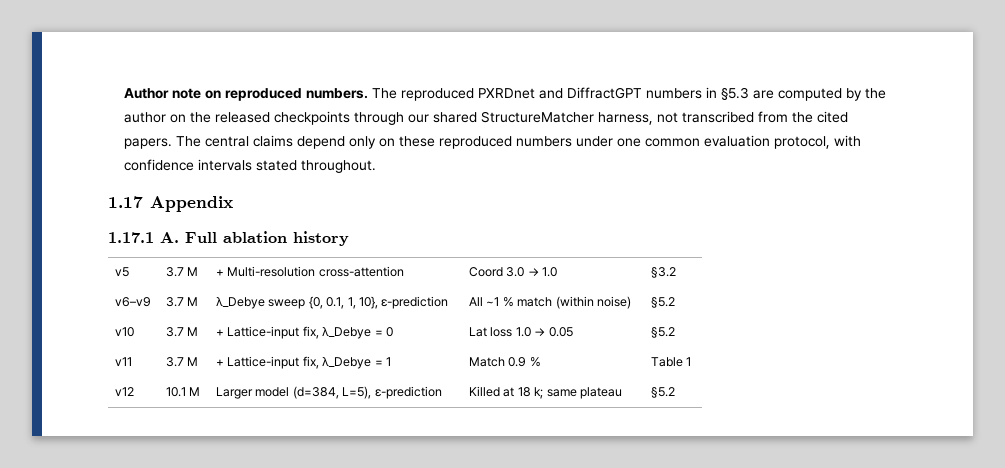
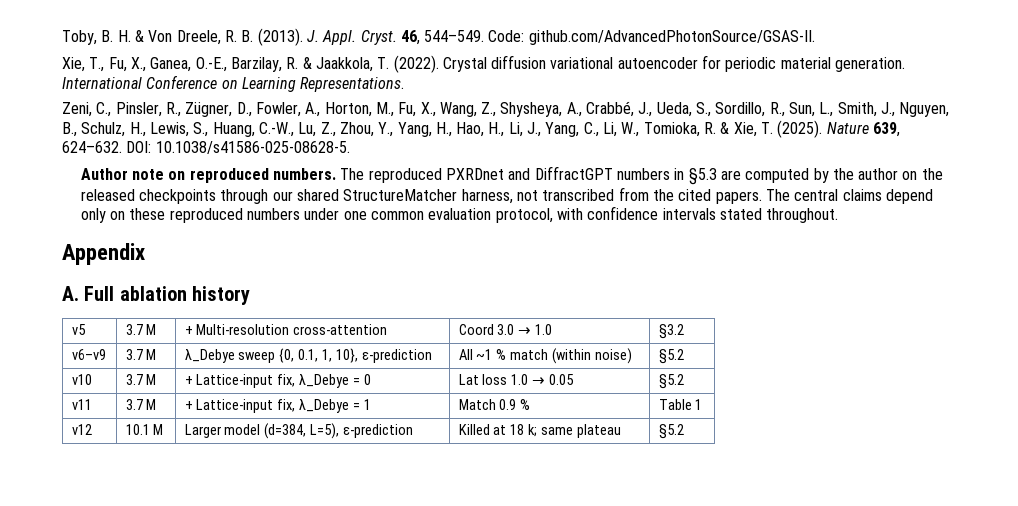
+ Toby, B. H. & Von Dreele, R. B. (2013). J. Appl. Cryst. 46, 544–549. Code: github.com/AdvancedPhotonSource/GSAS-II.
+ Xie, T., Fu, X., Ganea, O.-E., Barzilay, R. & Jaakkola, T. (2022). Crystal diffusion variational autoencoder for periodic material generation. International Conference on Learning Representations.
+ Zeni, C., Pinsler, R., Zügner, D., Fowler, A., Horton, M., Fu, X., Wang, Z., Shysheya, A., Crabbé, J., Ueda, S., Sordillo, R., Sun, L., Smith, J., Nguyen, B., Schulz, H., Lewis, S., Huang, C.-W., Lu, Z., Zhou, Y., Yang, H., Hao, H., Li, J., Yang, C., Li, W., Tomioka, R. & Xie, T. (2025). Nature 639, 624–632. DOI: 10.1038/s41586-025-08628-5.
- 1.17 Appendix
+ Appendix
- 1.17.1 A. Full ablation history
+ A. Full ablation history

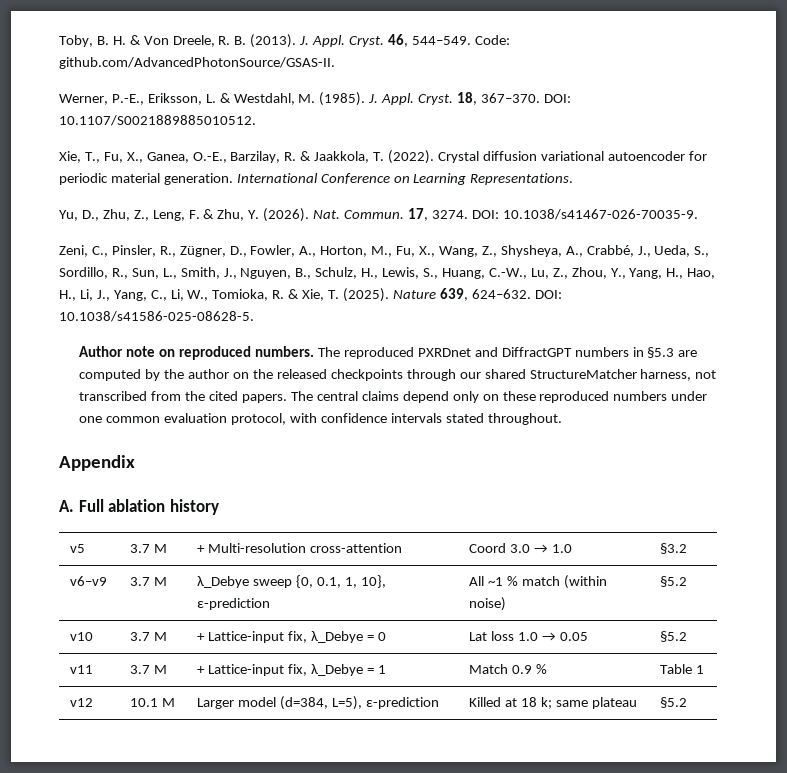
+ Werner, P.-E., Eriksson, L. & Westdahl, M. (1985). J. Appl. Cryst. 18, 367–370. DOI: 10.1107/S0021889885010512.
+ Yu, D., Zhu, Z., Leng, F. & Zhu, Y. (2026). Nat. Commun. 17, 3274. DOI: 10.1038/s41467-026-70035-9.

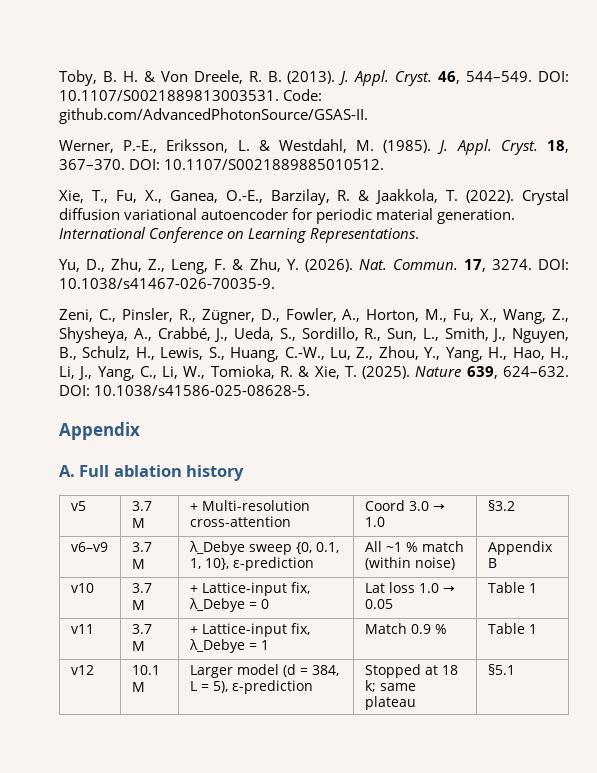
- Code: github.com/AdvancedPhotonSource/GSAS-II.
+ DOI: 10.1107/S0021889813003531. Code: github.com/AdvancedPhotonSource/GSAS-II.
- Author note on reproduced numbers. The reproduced PXRDnet and DiffractGPT numbers in §5.3 are computed by the author on the released checkpoints through our shared StructureMatcher harness, not transcribed from the cited papers. The central claims depend only on these reproduced numbers under one common evaluation protocol, with confidence intervals stated throughout.
- v6–v9 | 3.7 M | λ_Debye sweep {0, 0.1, 1, 10}, ε-prediction | All ~1 % match (within noise) | §5.2
+ v6–v9 | 3.7 M | λ_Debye sweep {0, 0.1, 1, 10}, ε-prediction | All ~1 % match (within noise) | Appendix B
- v10 | 3.7 M | + Lattice-input fix, λ_Debye = 0 | Lat loss 1.0 → 0.05 | §5.2
+ v10 | 3.7 M | + Lattice-input fix, λ_Debye = 0 | Lat loss 1.0 → 0.05 | Table 1
- v12 | 10.1 M | Larger model (d=384, L=5), ε-prediction | Killed at 18 k; same plateau | §5.2
+ v12 | 10.1 M | Larger model (d = 384, L = 5), ε-prediction | Stopped at 18 k; same plateau | §5.1

